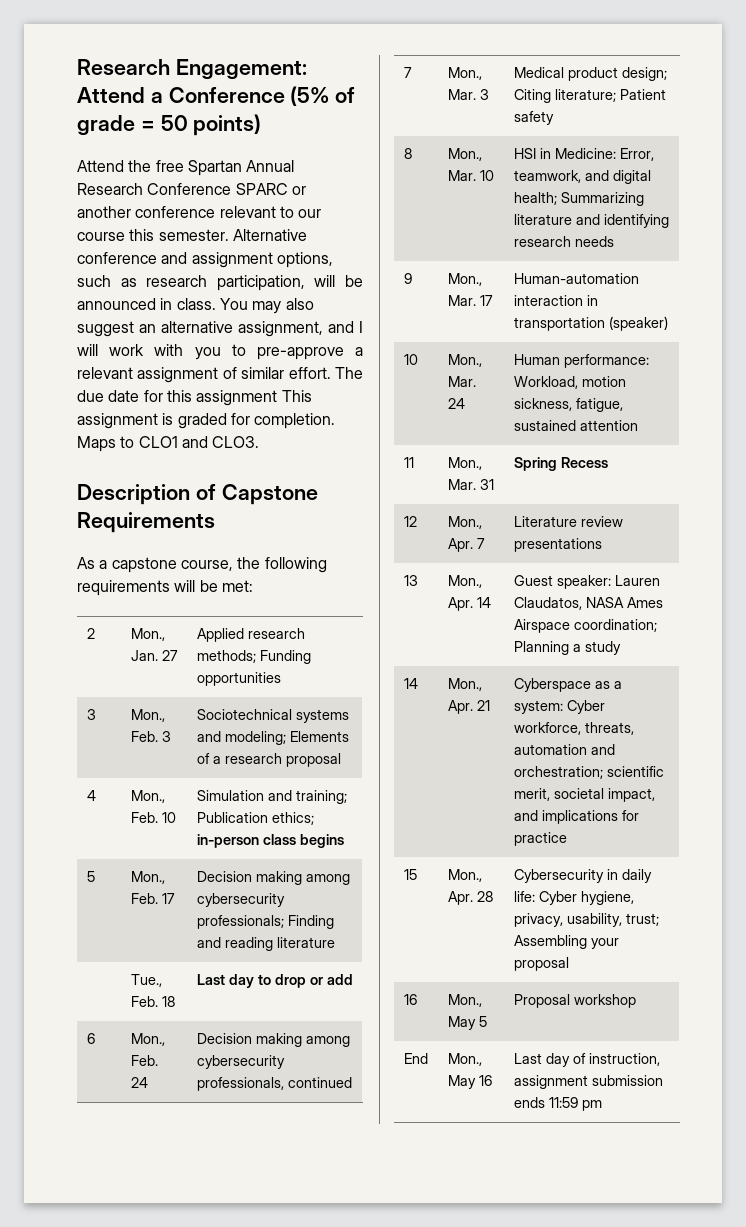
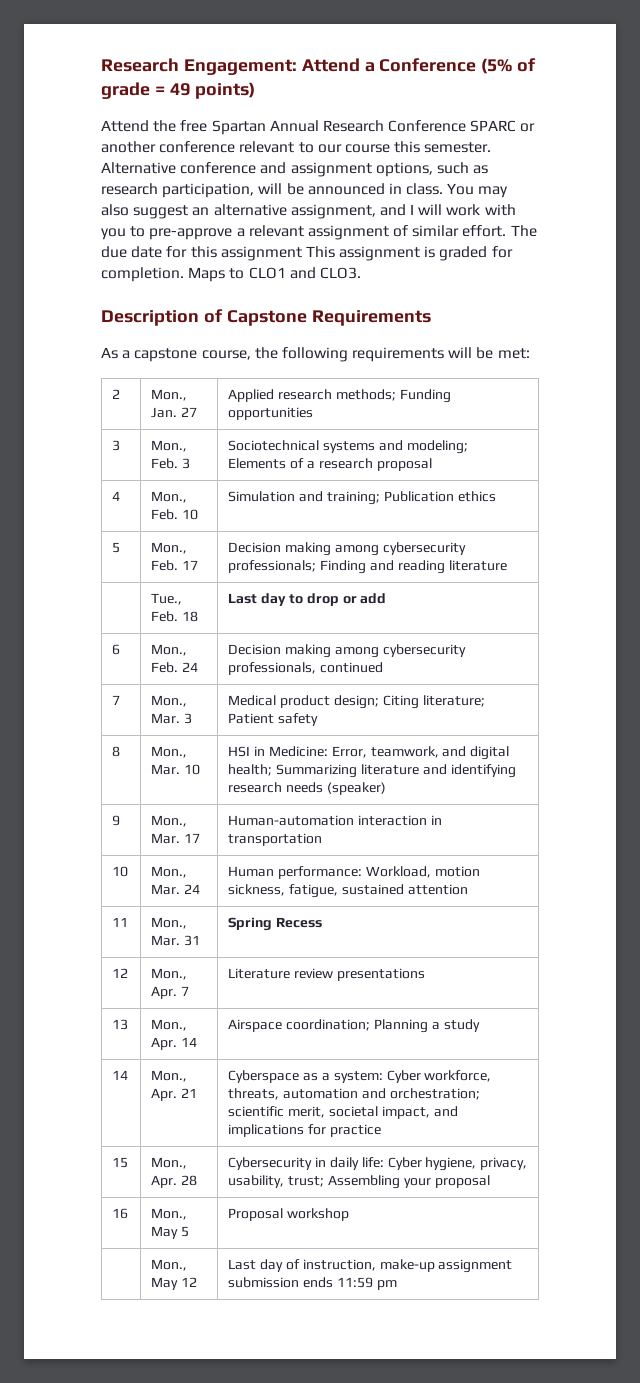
- Research Engagement: Attend a Conference (5% of grade = 50 points)
+ Research Engagement: Attend a Conference (5% of grade = 49 points)
- 4 | Mon., Feb. 10 | Simulation and training; Publication ethics; in-person class begins
+ 4 | Mon., Feb. 10 | Simulation and training; Publication ethics
- 8 | Mon., Mar. 10 | HSI in Medicine: Error, teamwork, and digital health; Summarizing literature and identifying research needs
+ 8 | Mon., Mar. 10 | HSI in Medicine: Error, teamwork, and digital health; Summarizing literature and identifying research needs (speaker)
- 9 | Mon., Mar. 17 | Human-automation interaction in transportation (speaker)
+ 9 | Mon., Mar. 17 | Human-automation interaction in transportation
- 13 | Mon., Apr. 14 | Guest speaker: Lauren Claudatos, NASA Ames Airspace coordination; Planning a study
+ 13 | Mon., Apr. 14 | Airspace coordination; Planning a study
- End | Mon., May 16 | Last day of instruction, assignment submission ends 11:59 pm
+ | Mon., May 12 | Last day of instruction, make-up assignment submission ends 11:59 pm

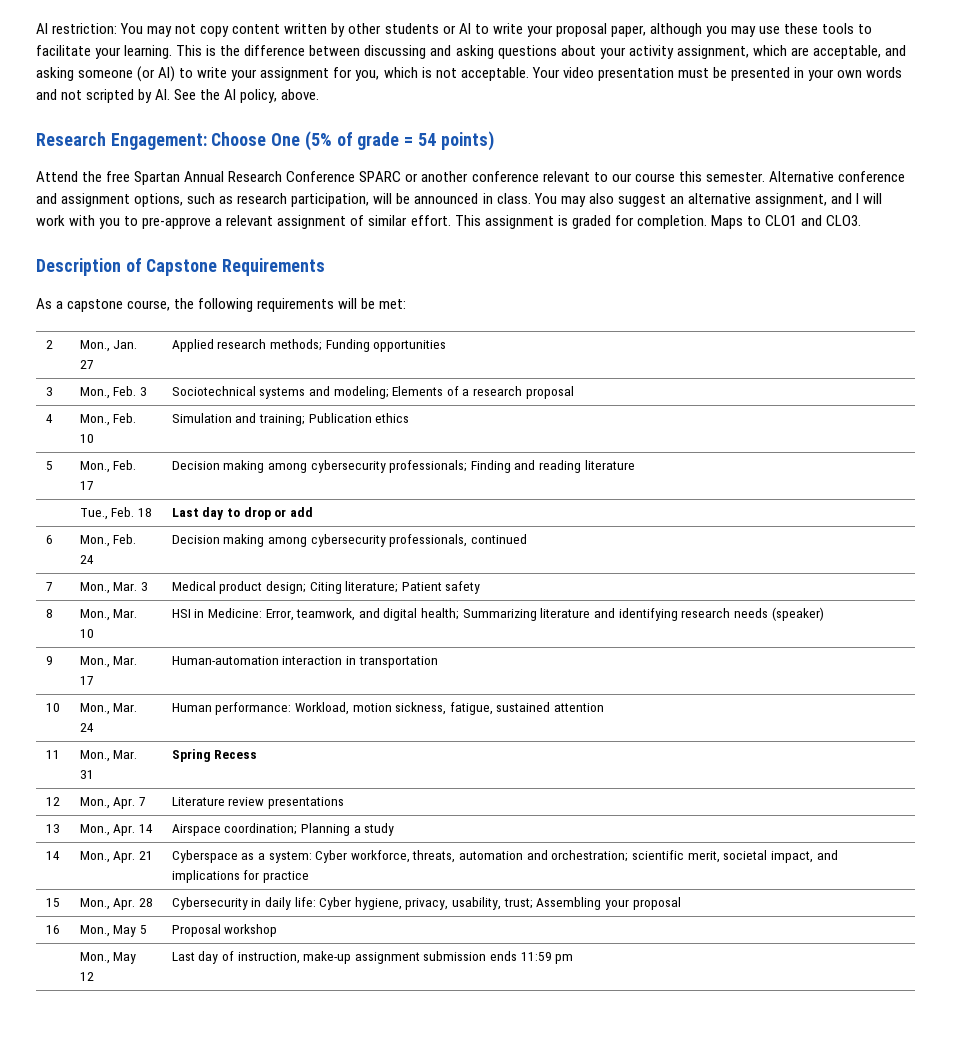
- Research Engagement: Attend a Conference (5% of grade = 49 points)
+ AI restriction: You may not copy content written by other students or AI to write your proposal paper, although you may use these tools to facilitate your learning. This is the difference between discussing and asking questions about your activity assignment, which are acceptable, and asking someone (or AI) to write your assignment for you, which is not acceptable. Your video presentation must be presented in your own words and not scripted by AI. See the AI policy, above.
+ Research Engagement: Choose One (5% of grade = 54 points)
- The due date for this assignment This assignment is graded for completion.
+ This assignment is graded for completion.

